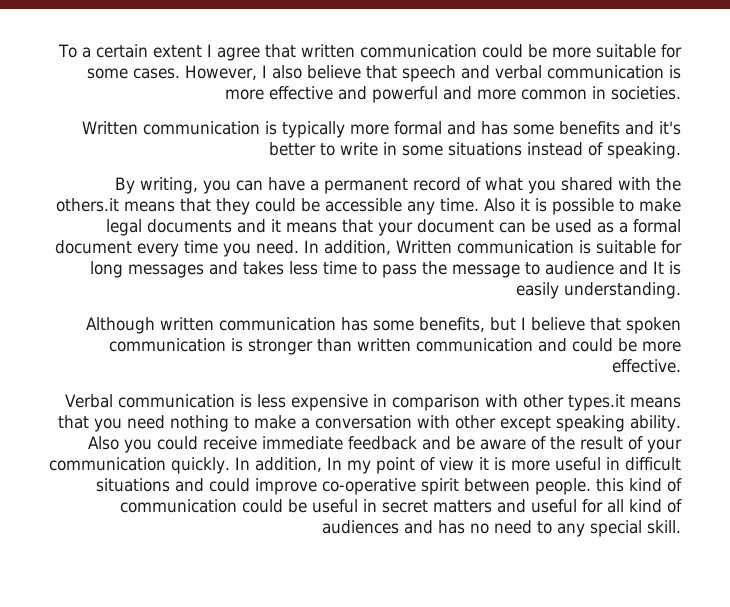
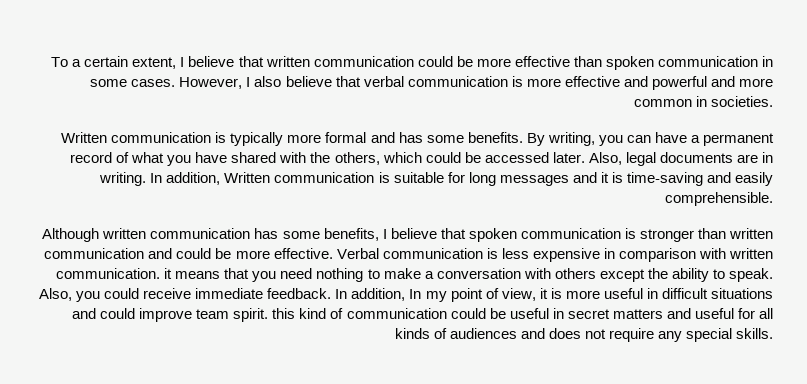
- To a certain extent I agree that written communication could be more suitable for some cases.
+ To a certain extent, I believe that written communication could be more effective than spoken communication in some cases.
- However, I also believe that speech and verbal communication is more effective and powerful and more common in societies.
+ However, I also believe that verbal communication is more effective and powerful and more common in societies.
- Written communication is typically more formal and has some benefits and it's better to write in some situations instead of speaking.
- By writing, you can have a permanent record of what you shared with the others.it means that they could be accessible any time. Also it is possible to make legal documents and it means that your document can be used as a formal document every time you need.
+ Written communication is typically more formal and has some benefits. By writing, you can have a permanent record of what you have shared with the others, which could be accessed later. Also, legal documents are in writing.
- In addition, Written communication is suitable for long messages and takes less time to pass the message to audience and It is easily understanding.
+ In addition, Written communication is suitable for long messages and it is time-saving and easily comprehensible.
- Although written communication has some benefits, but I believe that spoken communication is stronger than written communication and could be more effective.
- Verbal communication is less expensive in comparison with other types.it means that you need nothing to make a conversation with other except speaking ability. Also you could receive immediate feedback and be aware of the result of your communication quickly.
+ Although written communication has some benefits, I believe that spoken communication is stronger than written communication and could be more effective. Verbal communication is less expensive in comparison with written communication. it means that you need nothing to make a conversation with others except the ability to speak. Also, you could receive immediate feedback.
- In addition, In my point of view it is more useful in difficult situations and could improve co-operative spirit between people. this kind of communication could be useful in secret matters and useful for all kind of audiences and has no need to any special skill.
+ In addition, In my point of view, it is more useful in difficult situations and could improve team spirit. this kind of communication could be useful in secret matters and useful for all kinds of audiences and does not require any special skills.

